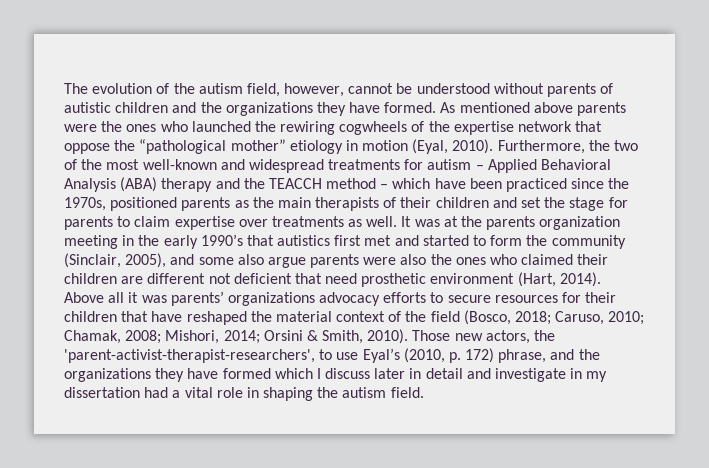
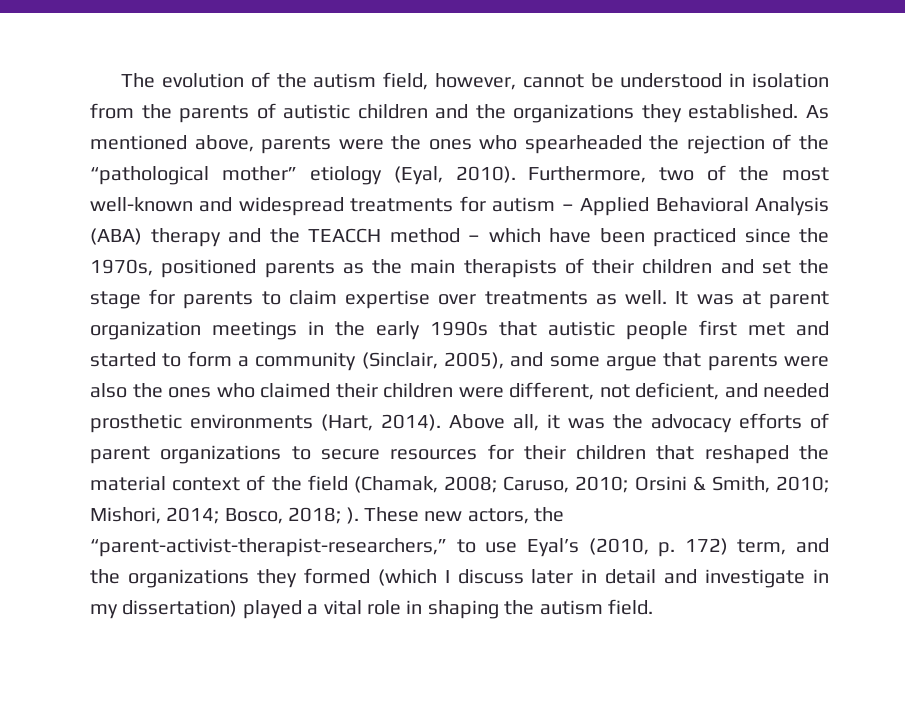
- The evolution of the autism field, however, cannot be understood without parents of autistic children and the organizations they have formed.
+ The evolution of the autism field, however, cannot be understood in isolation from the parents of autistic children and the organizations they established.
- As mentioned above parents were the ones who launched the rewiring cogwheels of the expertise network that oppose the “pathological mother” etiology in motion (Eyal, 2010).
+ As mentioned above, parents were the ones who spearheaded the rejection of the “pathological mother” etiology (Eyal, 2010).
- Furthermore, the two of the most well-known and widespread treatments for autism – Applied Behavioral Analysis (ABA) therapy and the TEACCH method – which have been practiced since the 1970s, positioned parents as the main therapists of their children and set the stage for parents to claim expertise over treatments as well.
+ Furthermore, two of the most well-known and widespread treatments for autism – Applied Behavioral Analysis (ABA) therapy and the TEACCH method – which have been practiced since the 1970s, positioned parents as the main therapists of their children and set the stage for parents to claim expertise over treatments as well.
- It was at the parents organization meeting in the early 1990’s that autistics first met and started to form the community (Sinclair, 2005), and some also argue parents were also the ones who claimed their children are different not deficient that need prosthetic environment (Hart, 2014).
+ It was at parent organization meetings in the early 1990s that autistic people first met and started to form a community (Sinclair, 2005), and some argue that parents were also the ones who claimed their children were different, not deficient, and needed prosthetic environments (Hart, 2014).
- Above all it was parents’ organizations advocacy efforts to secure resources for their children that have reshaped the material context of the field (Bosco, 2018; Caruso, 2010; Chamak, 2008; Mishori, 2014; Orsini & Smith, 2010). Those new actors, the 'parent-activist-therapist-researchers', to use Eyal’s (2010, p. 172) phrase, and the organizations they have formed which I discuss later in detail and investigate in my dissertation had a vital role in shaping the autism field.
+ Above all, it was the advocacy efforts of parent organizations to secure resources for their children that reshaped the material context of the field (Chamak, 2008; Caruso, 2010; Orsini & Smith, 2010; Mishori, 2014; Bosco, 2018; ). These new actors, the “parent-activist-therapist-researchers,” to use Eyal’s (2010, p. 172) term, and the organizations they formed (which I discuss later in detail and investigate in my dissertation) played a vital role in shaping the autism field.

